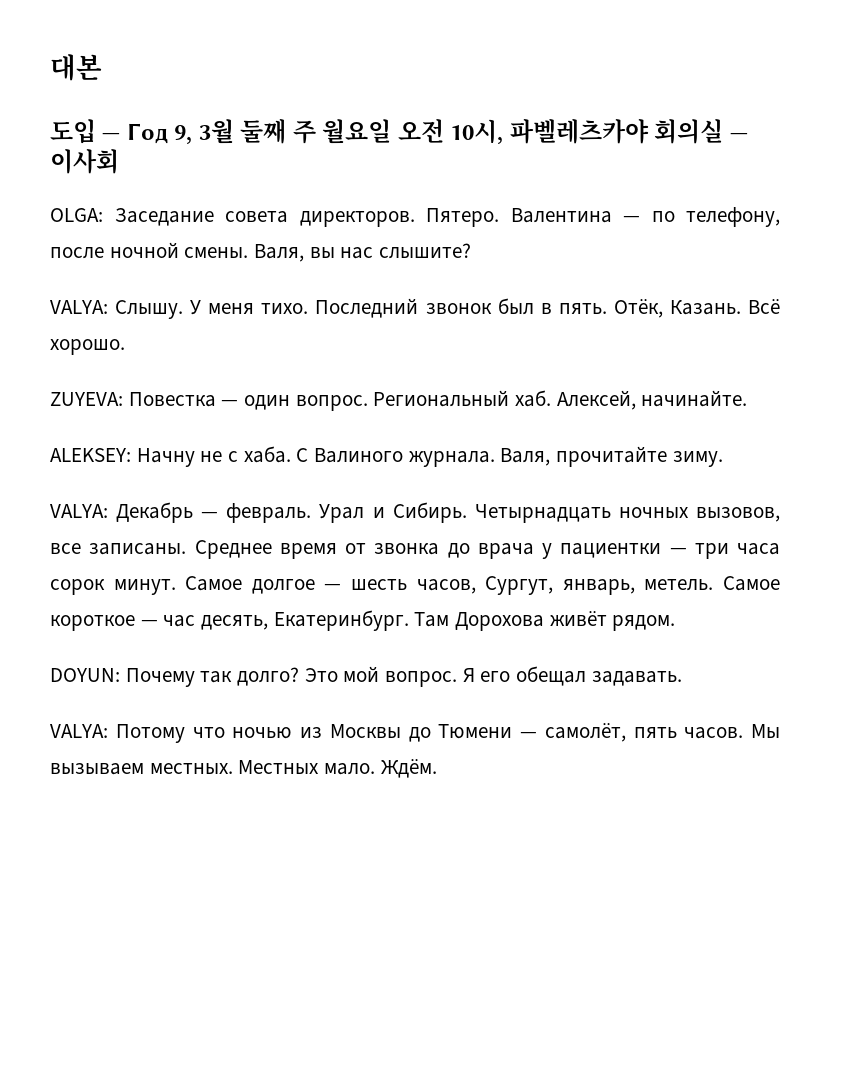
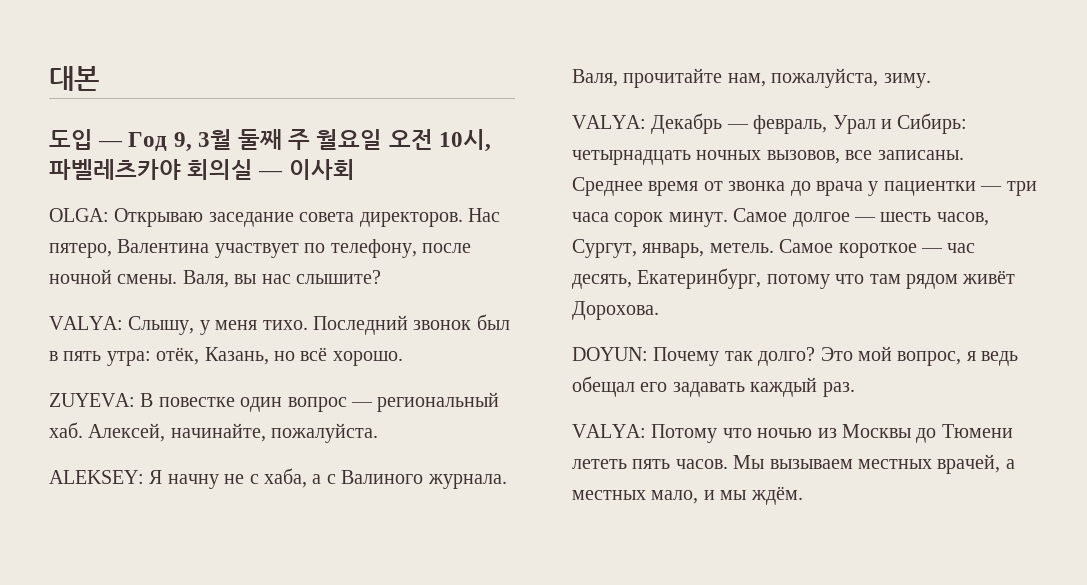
- OLGA: Заседание совета директоров. Пятеро. Валентина — по телефону, после ночной смены.
+ OLGA: Открываю заседание совета директоров. Нас пятеро, Валентина участвует по телефону, после ночной смены.
- VALYA: Слышу. У меня тихо.
+ VALYA: Слышу, у меня тихо.
- Последний звонок был в пять. Отёк, Казань. Всё хорошо.
- ZUYEVA: Повестка — один вопрос. Региональный хаб. Алексей, начинайте.
- ALEKSEY: Начну не с хаба. С Валиного журнала.
+ Последний звонок был в пять утра: отёк, Казань, но всё хорошо.
+ ZUYEVA: В повестке один вопрос — региональный хаб. Алексей, начинайте, пожалуйста.
+ ALEKSEY: Я начну не с хаба, а с Валиного журнала.
- Валя, прочитайте зиму.
+ Валя, прочитайте нам, пожалуйста, зиму.
- VALYA: Декабрь — февраль. Урал и Сибирь. Четырнадцать ночных вызовов, все записаны.
+ VALYA: Декабрь — февраль, Урал и Сибирь: четырнадцать ночных вызовов, все записаны.
- Самое короткое — час десять, Екатеринбург. Там Дорохова живёт рядом.
+ Самое короткое — час десять, Екатеринбург, потому что там рядом живёт Дорохова.
- Это мой вопрос. Я его обещал задавать.
+ Это мой вопрос, я ведь обещал его задавать каждый раз.
- VALYA: Потому что ночью из Москвы до Тюмени — самолёт, пять часов.
+ VALYA: Потому что ночью из Москвы до Тюмени лететь пять часов.
- Мы вызываем местных. Местных мало. Ждём.
+ Мы вызываем местных врачей, а местных мало, и мы ждём.

